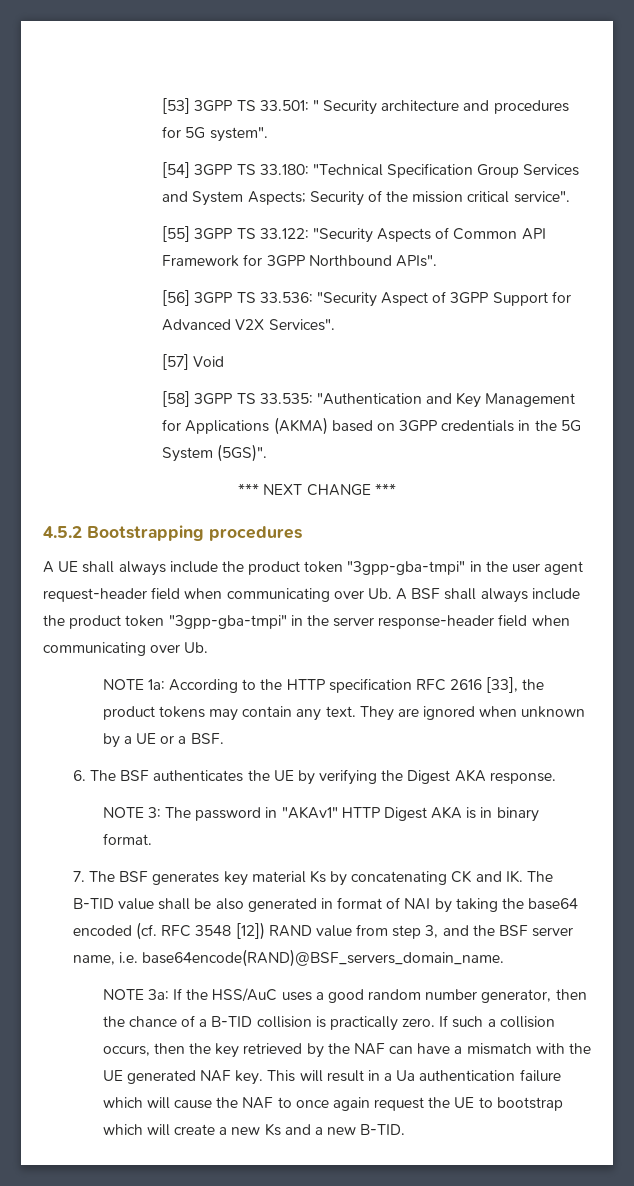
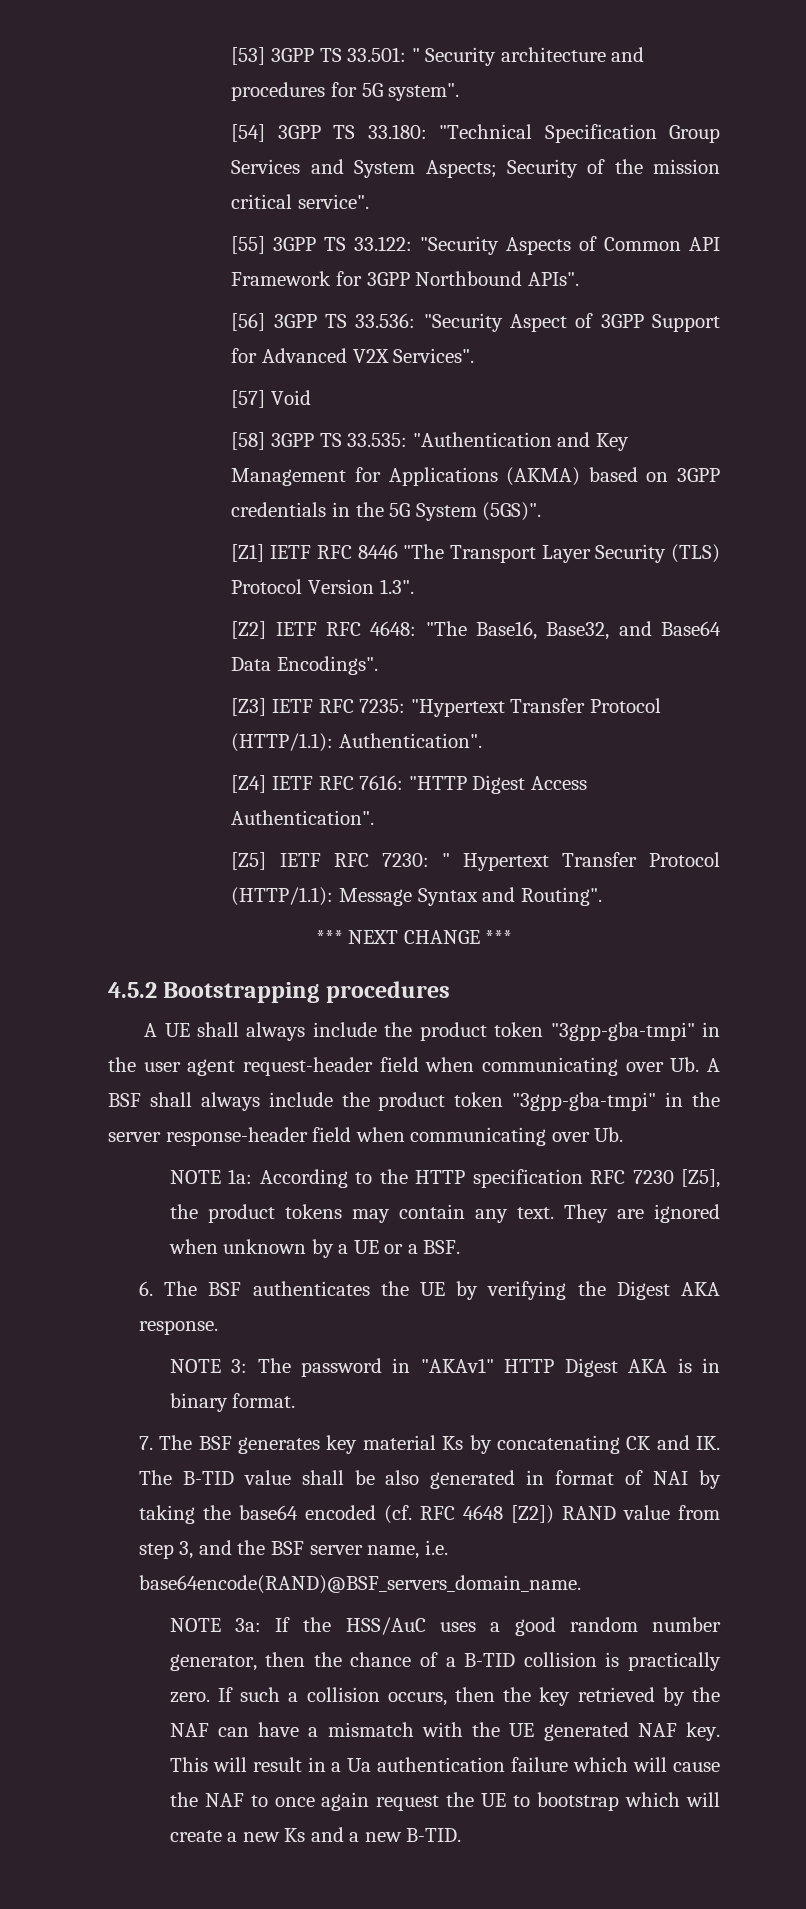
+ [Z1] IETF RFC 8446 "The Transport Layer Security (TLS) Protocol Version 1.3".
+ [Z2] IETF RFC 4648: "The Base16, Base32, and Base64 Data Encodings".
+ [Z3] IETF RFC 7235: "Hypertext Transfer Protocol (HTTP/1.1): Authentication".
+ [Z4] IETF RFC 7616: "HTTP Digest Access Authentication".
+ [Z5] IETF RFC 7230: " Hypertext Transfer Protocol (HTTP/1.1): Message Syntax and Routing".
- NOTE 1a: According to the HTTP specification RFC 2616 [33], the product tokens may contain any text.
+ NOTE 1a: According to the HTTP specification RFC 7230 [Z5], the product tokens may contain any text.
- 7. The BSF generates key material Ks by concatenating CK and IK. The B-TID value shall be also generated in format of NAI by taking the base64 encoded (cf. RFC 3548 [12]) RAND value from step 3, and the BSF server name, i.e. base64encode(RAND)@BSF_servers_domain_name.
+ 7. The BSF generates key material Ks by concatenating CK and IK. The B-TID value shall be also generated in format of NAI by taking the base64 encoded (cf. RFC 4648 [Z2]) RAND value from step 3, and the BSF server name, i.e. base64encode(RAND)@BSF_servers_domain_name.

